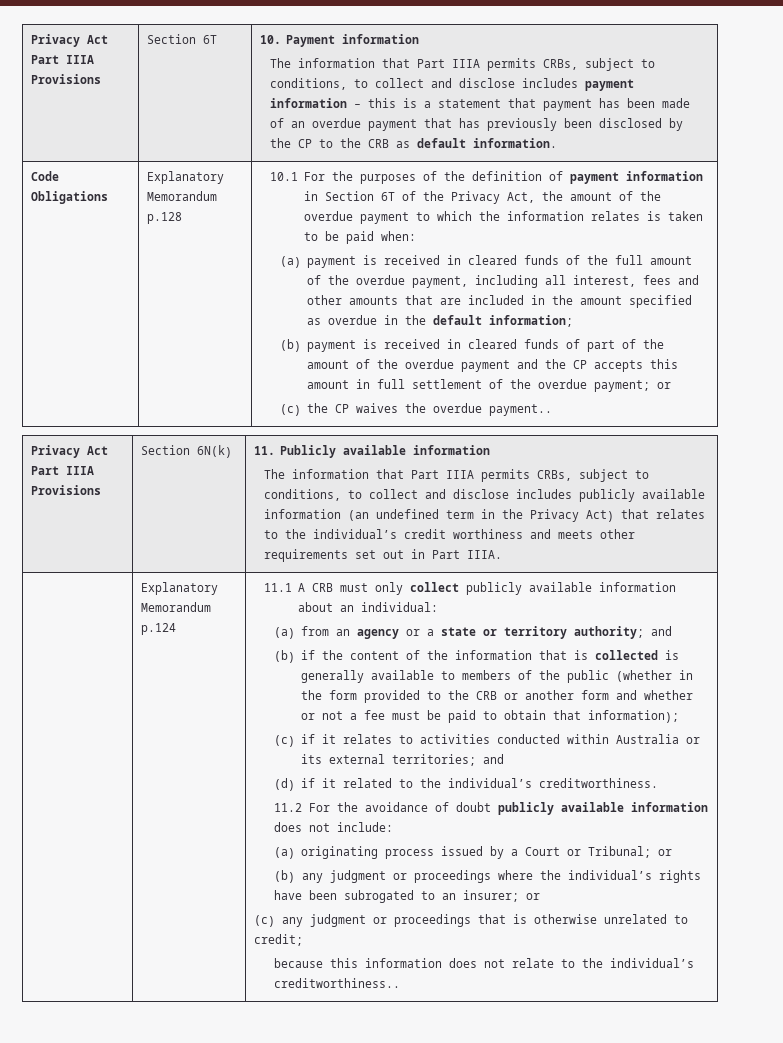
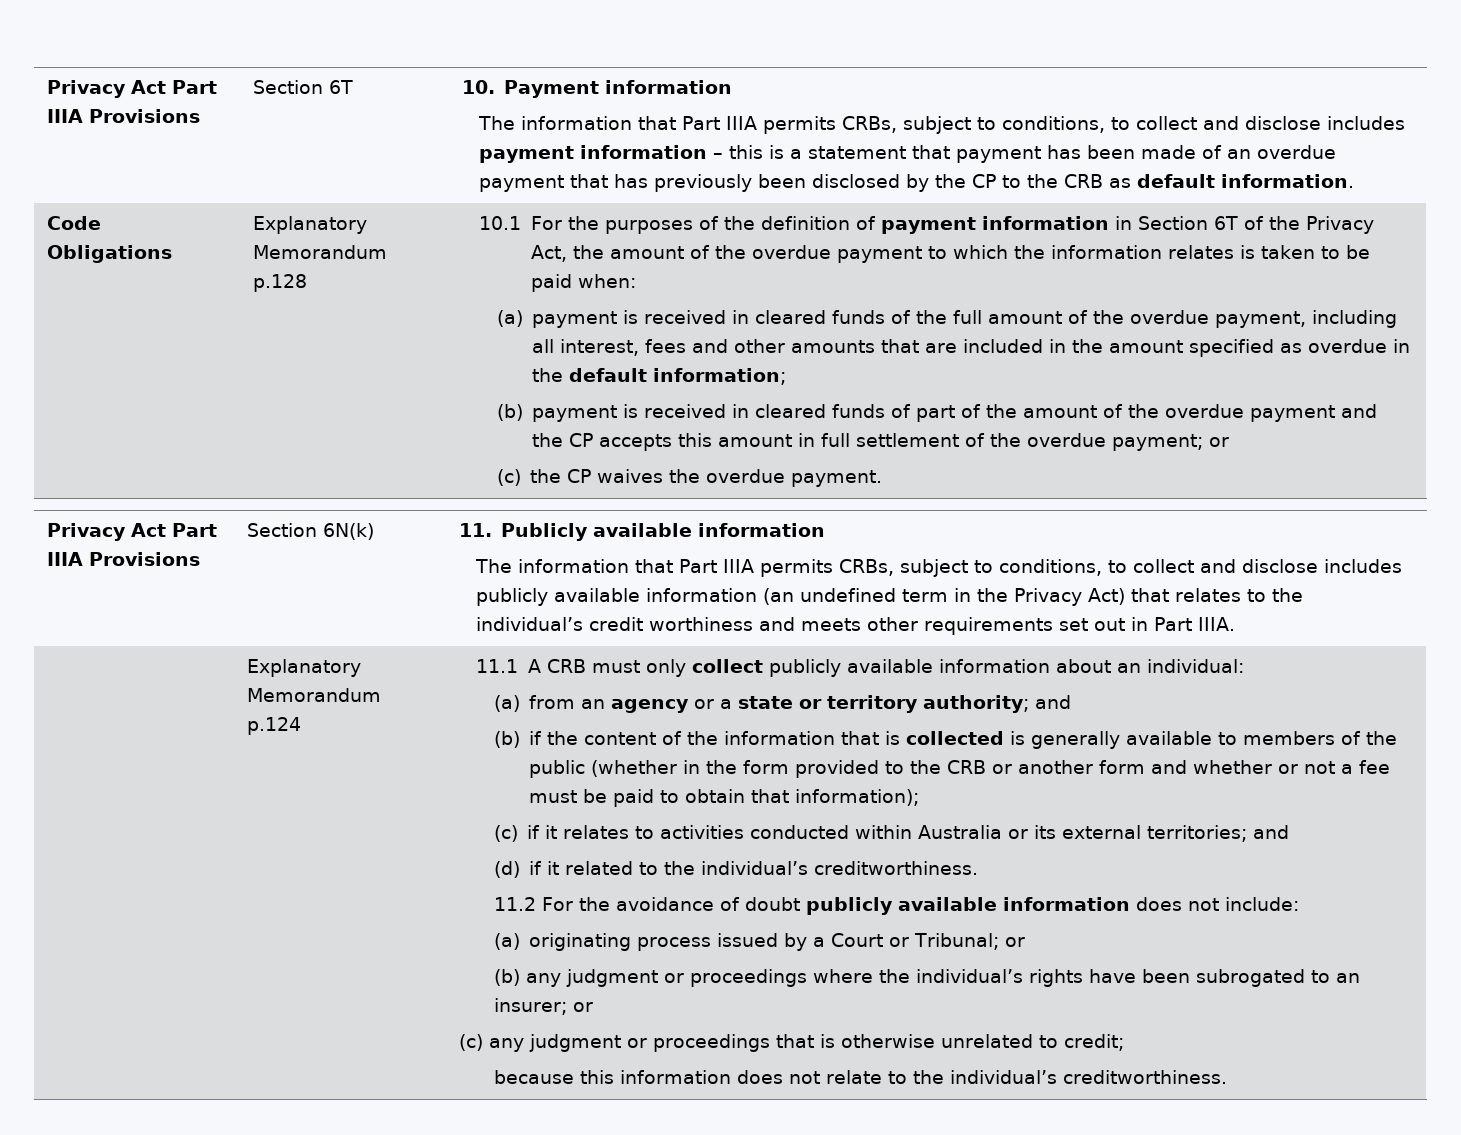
- (c) the CP waives the overdue payment..
+ (c) the CP waives the overdue payment.
- because this information does not relate to the individual’s creditworthiness..
+ because this information does not relate to the individual’s creditworthiness.

